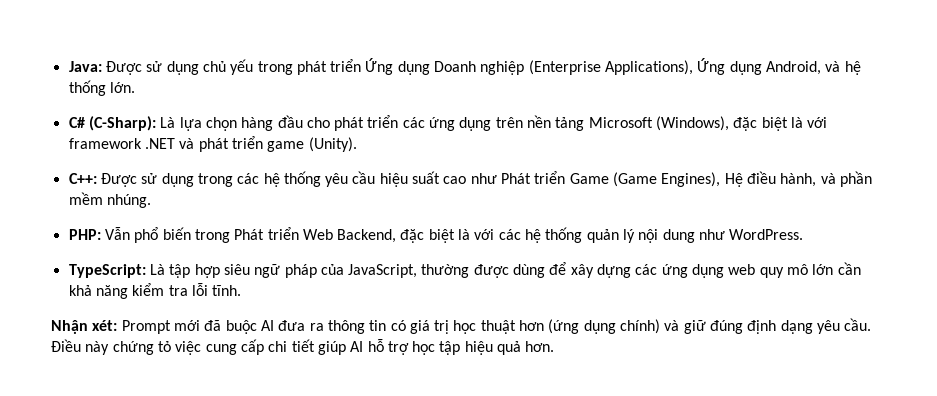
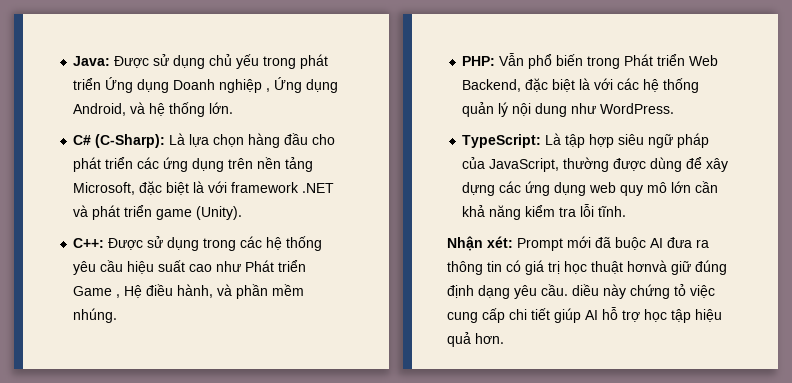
- Java: Được sử dụng chủ yếu trong phát triển Ứng dụng Doanh nghiệp (Enterprise Applications), Ứng dụng Android, và hệ thống lớn.
+ Java: Được sử dụng chủ yếu trong phát triển Ứng dụng Doanh nghiệp , Ứng dụng Android, và hệ thống lớn.
- C# (C-Sharp): Là lựa chọn hàng đầu cho phát triển các ứng dụng trên nền tảng Microsoft (Windows), đặc biệt là với framework .NET và phát triển game (Unity).
+ C# (C-Sharp): Là lựa chọn hàng đầu cho phát triển các ứng dụng trên nền tảng Microsoft, đặc biệt là với framework .NET và phát triển game (Unity).
- C++: Được sử dụng trong các hệ thống yêu cầu hiệu suất cao như Phát triển Game (Game Engines), Hệ điều hành, và phần mềm nhúng.
+ C++: Được sử dụng trong các hệ thống yêu cầu hiệu suất cao như Phát triển Game , Hệ điều hành, và phần mềm nhúng.
- Nhận xét: Prompt mới đã buộc AI đưa ra thông tin có giá trị học thuật hơn (ứng dụng chính) và giữ đúng định dạng yêu cầu. Điều này chứng tỏ việc cung cấp chi tiết giúp AI hỗ trợ học tập hiệu quả hơn.
+ Nhận xét: Prompt mới đã buộc AI đưa ra thông tin có giá trị học thuật hơnvà giữ đúng định dạng yêu cầu. diều này chứng tỏ việc cung cấp chi tiết giúp AI hỗ trợ học tập hiệu quả hơn.

